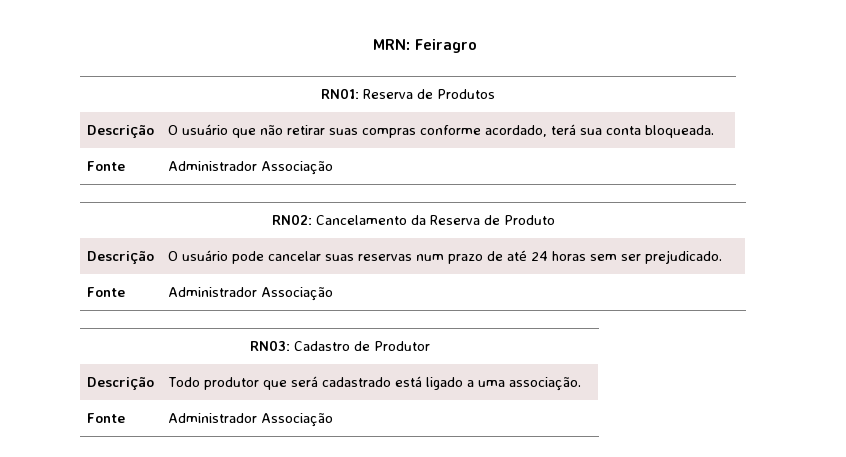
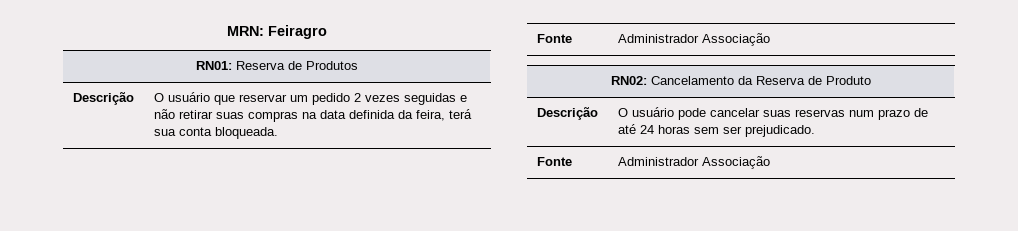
- Descrição | O usuário que não retirar suas compras conforme acordado, terá sua conta bloqueada.
+ Descrição | O usuário que reservar um pedido 2 vezes seguidas e não retirar suas compras na data definida da feira, terá sua conta bloqueada.
- RN03: Cadastro de Produtor
- Descrição | Todo produtor que será cadastrado está ligado a uma associação.
- Fonte | Administrador Associação

